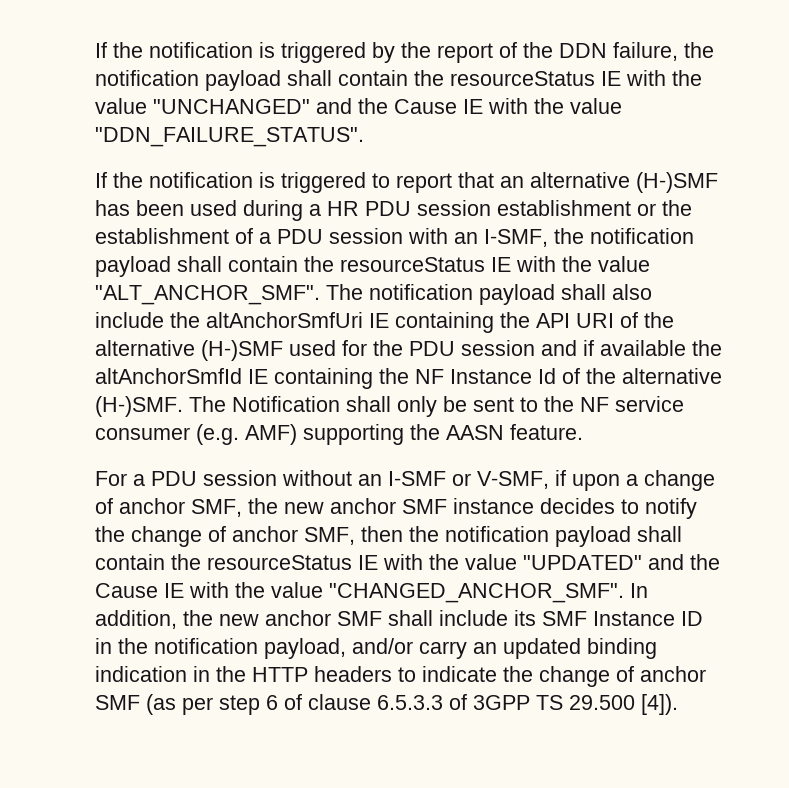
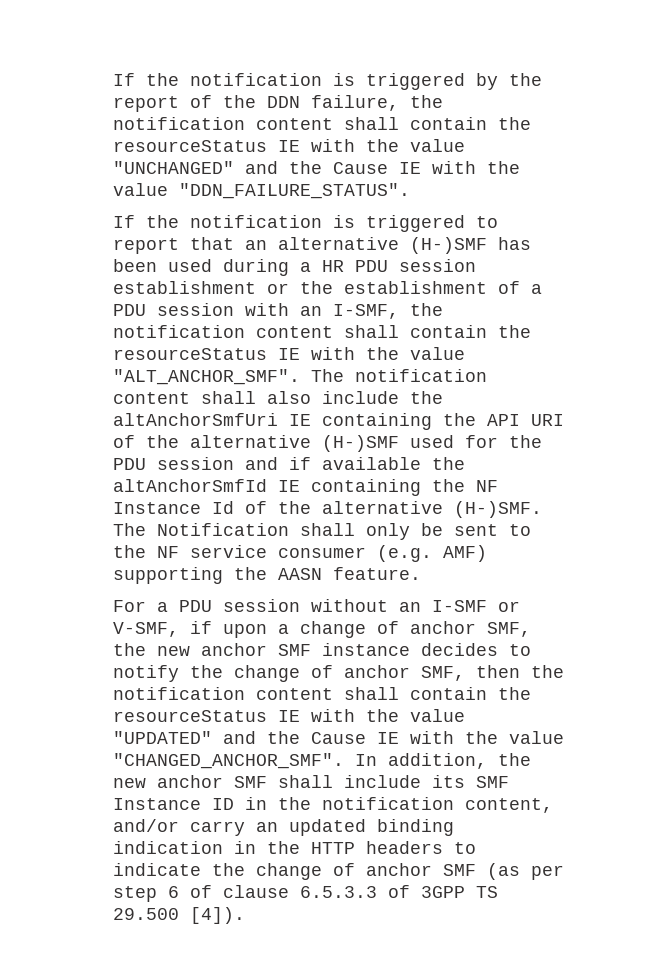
- If the notification is triggered by the report of the DDN failure, the notification payload shall contain the resourceStatus IE with the value "UNCHANGED" and the Cause IE with the value "DDN_FAILURE_STATUS".
+ If the notification is triggered by the report of the DDN failure, the notification content shall contain the resourceStatus IE with the value "UNCHANGED" and the Cause IE with the value "DDN_FAILURE_STATUS".
- If the notification is triggered to report that an alternative (H-)SMF has been used during a HR PDU session establishment or the establishment of a PDU session with an I-SMF, the notification payload shall contain the resourceStatus IE with the value "ALT_ANCHOR_SMF".
+ If the notification is triggered to report that an alternative (H-)SMF has been used during a HR PDU session establishment or the establishment of a PDU session with an I-SMF, the notification content shall contain the resourceStatus IE with the value "ALT_ANCHOR_SMF".
- The notification payload shall also include the altAnchorSmfUri IE containing the API URI of the alternative (H-)SMF used for the PDU session and if available the altAnchorSmfId IE containing the NF Instance Id of the alternative (H-)SMF.
+ The notification content shall also include the altAnchorSmfUri IE containing the API URI of the alternative (H-)SMF used for the PDU session and if available the altAnchorSmfId IE containing the NF Instance Id of the alternative (H-)SMF.
- For a PDU session without an I-SMF or V-SMF, if upon a change of anchor SMF, the new anchor SMF instance decides to notify the change of anchor SMF, then the notification payload shall contain the resourceStatus IE with the value "UPDATED" and the Cause IE with the value "CHANGED_ANCHOR_SMF".
+ For a PDU session without an I-SMF or V-SMF, if upon a change of anchor SMF, the new anchor SMF instance decides to notify the change of anchor SMF, then the notification content shall contain the resourceStatus IE with the value "UPDATED" and the Cause IE with the value "CHANGED_ANCHOR_SMF".
- In addition, the new anchor SMF shall include its SMF Instance ID in the notification payload, and/or carry an updated binding indication in the HTTP headers to indicate the change of anchor SMF (as per step 6 of clause 6.5.3.3 of 3GPP TS 29.500 [4]).
+ In addition, the new anchor SMF shall include its SMF Instance ID in the notification content, and/or carry an updated binding indication in the HTTP headers to indicate the change of anchor SMF (as per step 6 of clause 6.5.3.3 of 3GPP TS 29.500 [4]).

